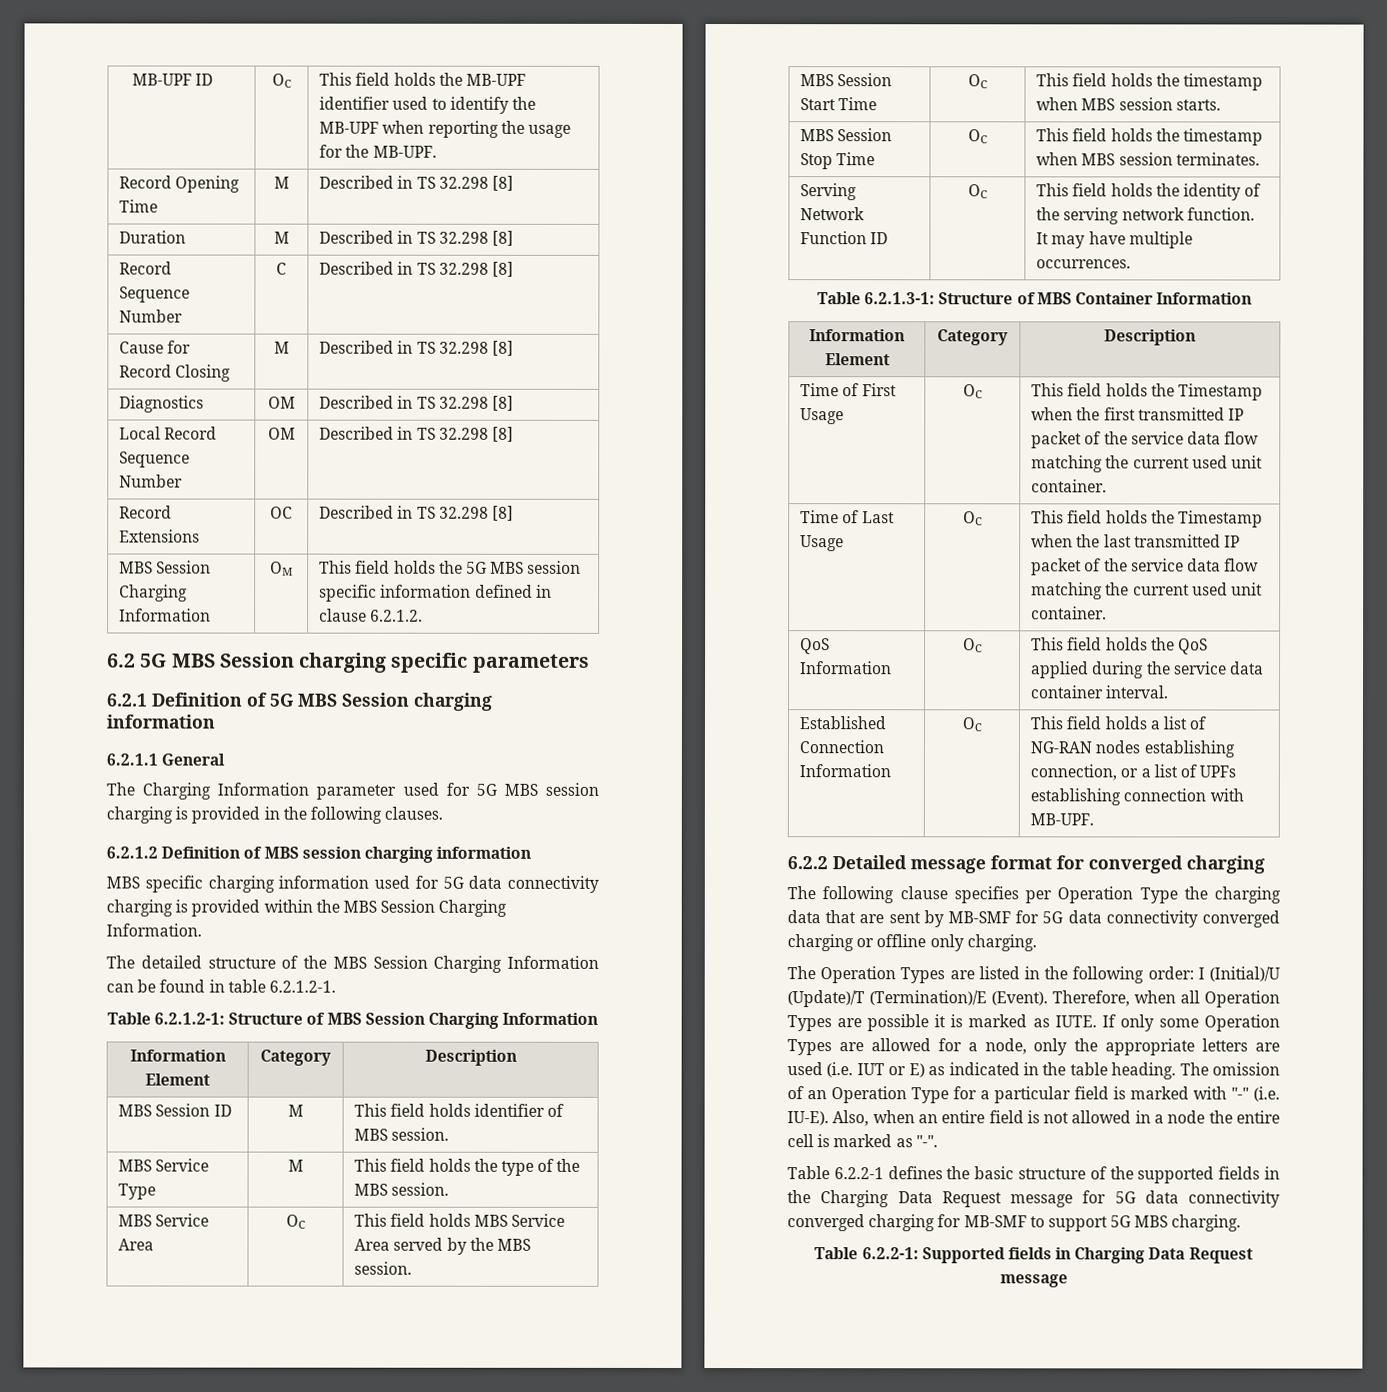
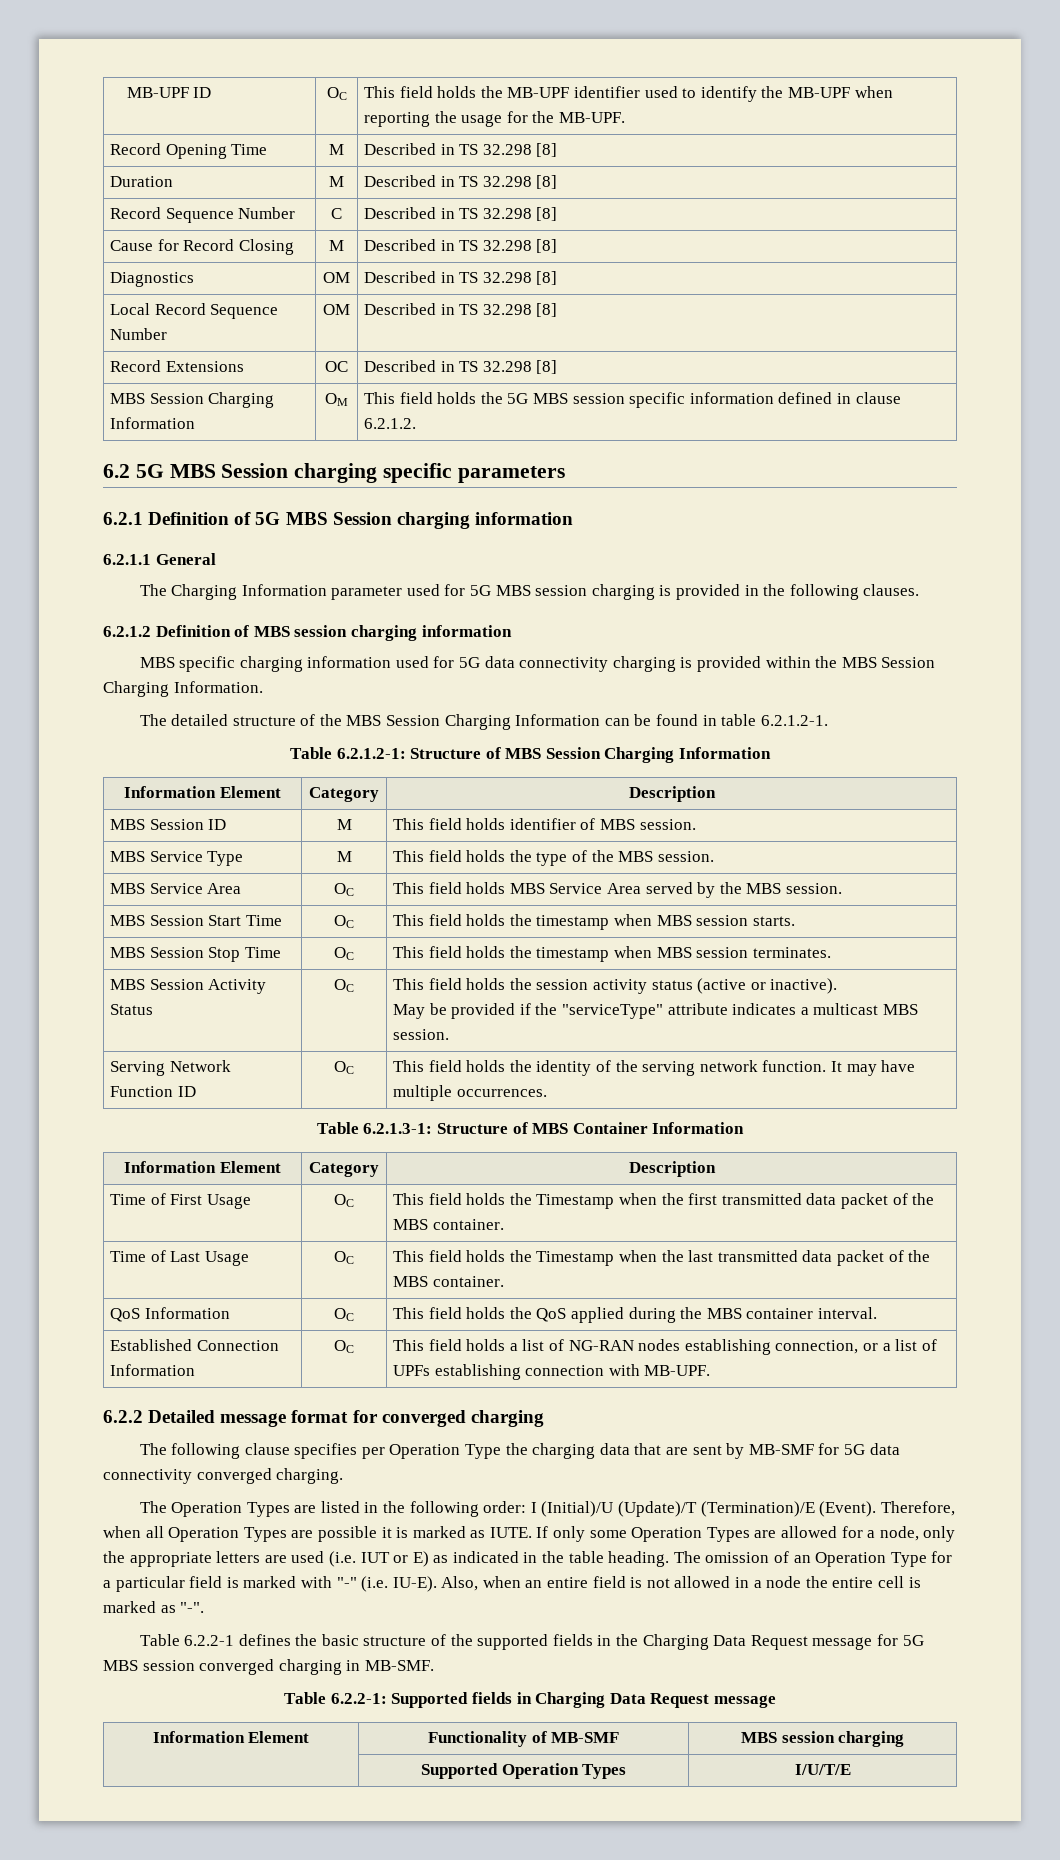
+ MBS Session Activity Status | OC | This field holds the session activity status (active or inactive).
+ May be provided if the "serviceType" attribute indicates a multicast MBS session.
- Time of First Usage | OC | This field holds the Timestamp when the first transmitted IP packet of the service data flow matching the current used unit container.
+ Time of First Usage | OC | This field holds the Timestamp when the first transmitted data packet of the MBS container.
- Time of Last Usage | OC | This field holds the Timestamp when the last transmitted IP packet of the service data flow matching the current used unit container.
+ Time of Last Usage | OC | This field holds the Timestamp when the last transmitted data packet of the MBS container.
- QoS Information | OC | This field holds the QoS applied during the service data container interval.
+ QoS Information | OC | This field holds the QoS applied during the MBS container interval.
- The following clause specifies per Operation Type the charging data that are sent by MB-SMF for 5G data connectivity converged charging or offline only charging.
+ The following clause specifies per Operation Type the charging data that are sent by MB-SMF for 5G data connectivity converged charging.
- Table 6.2.2-1 defines the basic structure of the supported fields in the Charging Data Request message for 5G data connectivity converged charging for MB-SMF to support 5G MBS charging.
+ Table 6.2.2-1 defines the basic structure of the supported fields in the Charging Data Request message for 5G MBS session converged charging in MB-SMF.
+ Information Element | Functionality of MB-SMF | MBS session charging
+ | Supported Operation Types | I/U/T/E

